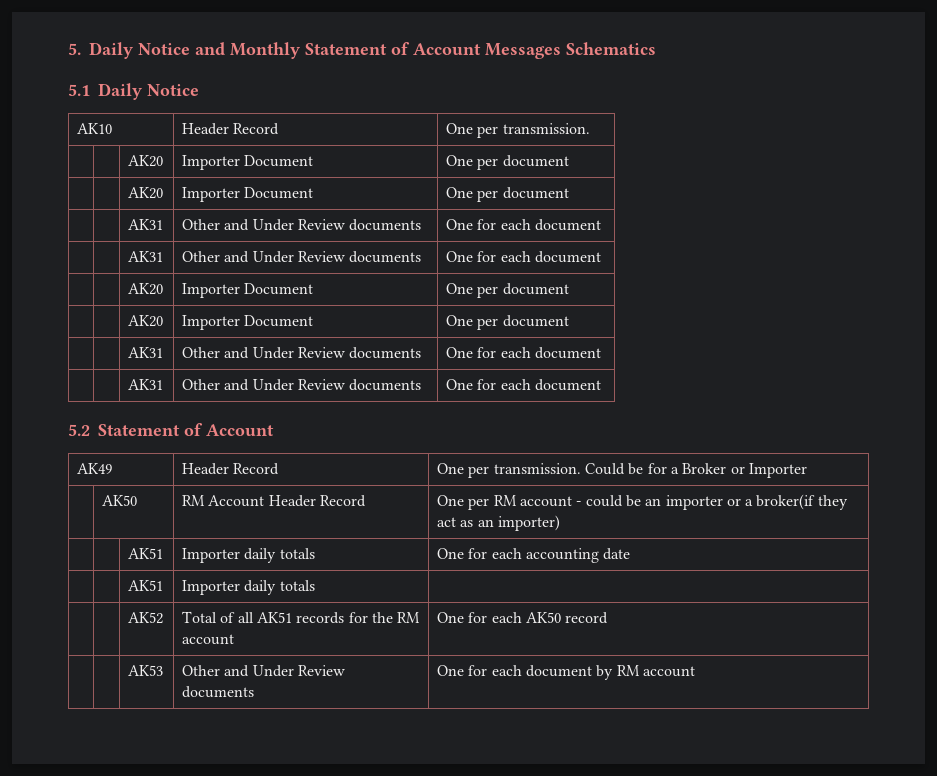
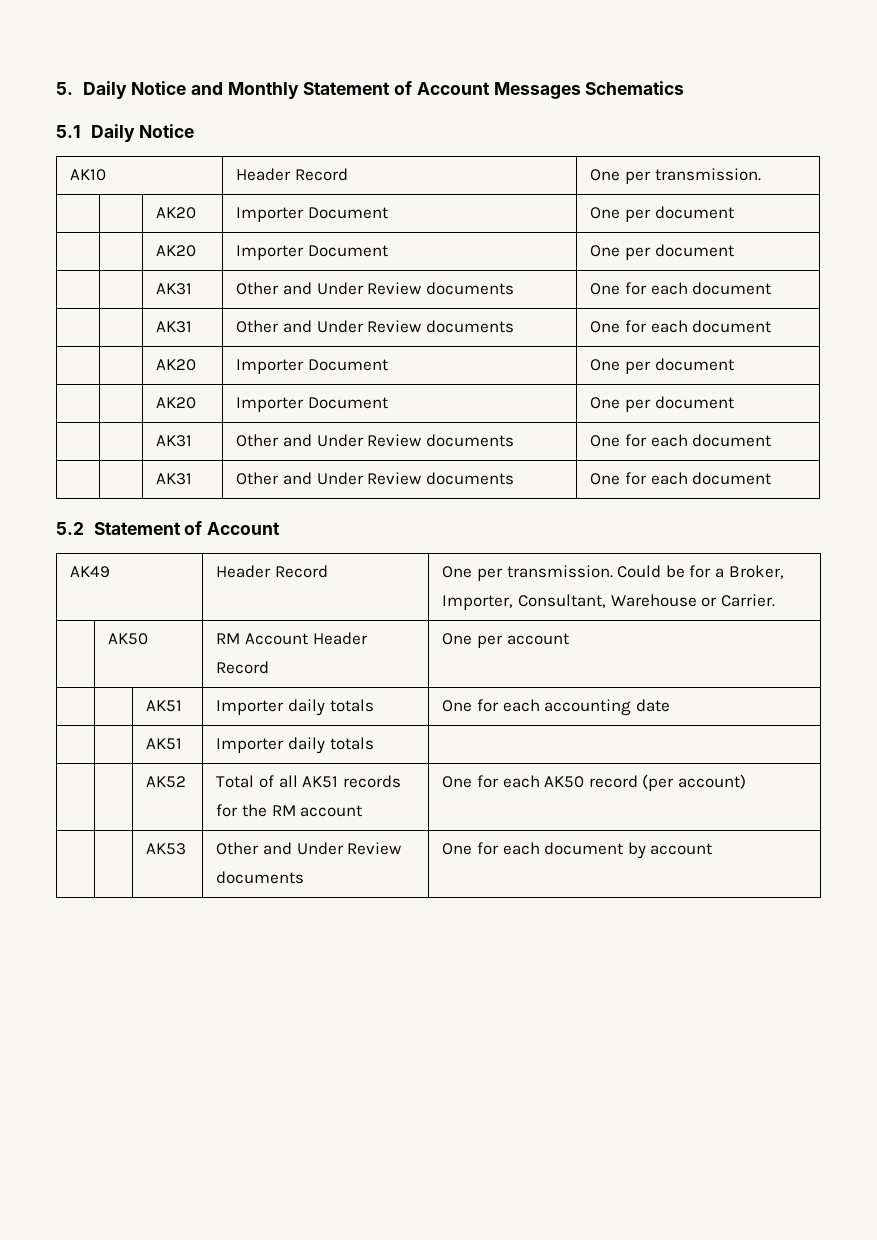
- AK49 | Header Record | One per transmission. Could be for a Broker or Importer
+ AK49 | Header Record | One per transmission. Could be for a Broker, Importer, Consultant, Warehouse or Carrier.
- | AK50 | RM Account Header Record | One per RM account - could be an importer or a broker(if they act as an importer)
+ | AK50 | RM Account Header Record | One per account
- | | AK52 | Total of all AK51 records for the RM account | One for each AK50 record
+ | | AK52 | Total of all AK51 records for the RM account | One for each AK50 record (per account)
- | | AK53 | Other and Under Review documents | One for each document by RM account
+ | | AK53 | Other and Under Review documents | One for each document by account

